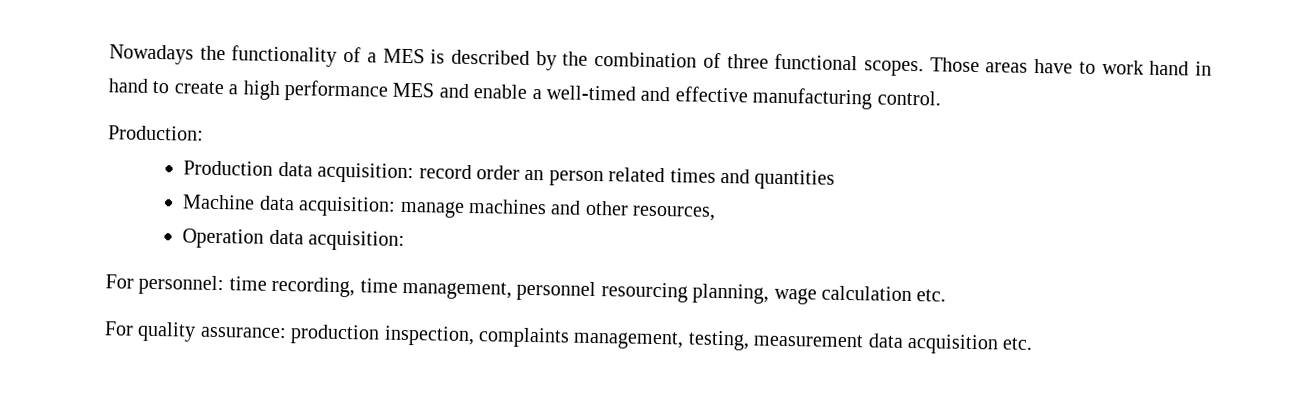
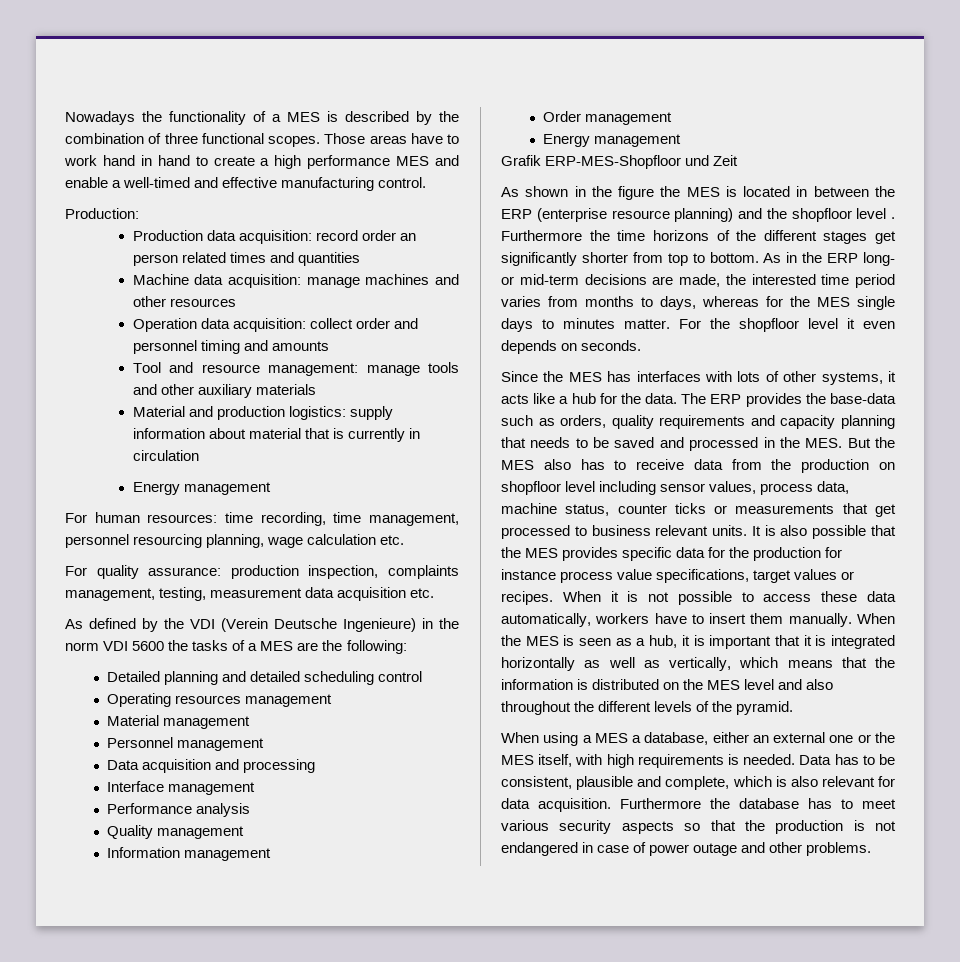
- Machine data acquisition: manage machines and other resources,
+ Machine data acquisition: manage machines and other resources
- Operation data acquisition:
- For personnel: time recording, time management, personnel resourcing planning, wage calculation etc.
+ Operation data acquisition: collect order and personnel timing and amounts
+ Tool and resource management: manage tools and other auxiliary materials
+ Material and production logistics: supply information about material that is currently in circulation
+ Energy management
+ For human resources: time recording, time management, personnel resourcing planning, wage calculation etc.
+ As defined by the VDI (Verein Deutsche Ingenieure) in the norm VDI 5600 the tasks of a MES are the following:
+ Detailed planning and detailed scheduling control
+ Operating resources management
+ Material management
+ Personnel management
+ Data acquisition and processing
+ Interface management
+ Performance analysis
+ Quality management
+ Information management
+ Order management
+ Energy management
+ Grafik ERP-MES-Shopfloor und Zeit
+ As shown in the figure the MES is located in between the ERP (enterprise resource planning) and the shopfloor level . Furthermore the time horizons of the different stages get significantly shorter from top to bottom. As in the ERP long- or mid-term decisions are made, the interested time period varies from months to days, whereas for the MES single days to minutes matter. For the shopfloor level it even depends on seconds.
+ Since the MES has interfaces with lots of other systems, it acts like a hub for the data. The ERP provides the base-data such as orders, quality requirements and capacity planning that needs to be saved and processed in the MES. But the MES also has to receive data from the production on shopfloor level including sensor values, process data, machine status, counter ticks or measurements that get processed to business relevant units. It is also possible that the MES provides specific data for the production for instance process value specifications, target values or recipes. When it is not possible to access these data automatically, workers have to insert them manually. When the MES is seen as a hub, it is important that it is integrated horizontally as well as vertically, which means that the information is distributed on the MES level and also throughout the different levels of the pyramid.
+ When using a MES a database, either an external one or the MES itself, with high requirements is needed. Data has to be consistent, plausible and complete, which is also relevant for data acquisition. Furthermore the database has to meet various security aspects so that the production is not endangered in case of power outage and other problems.

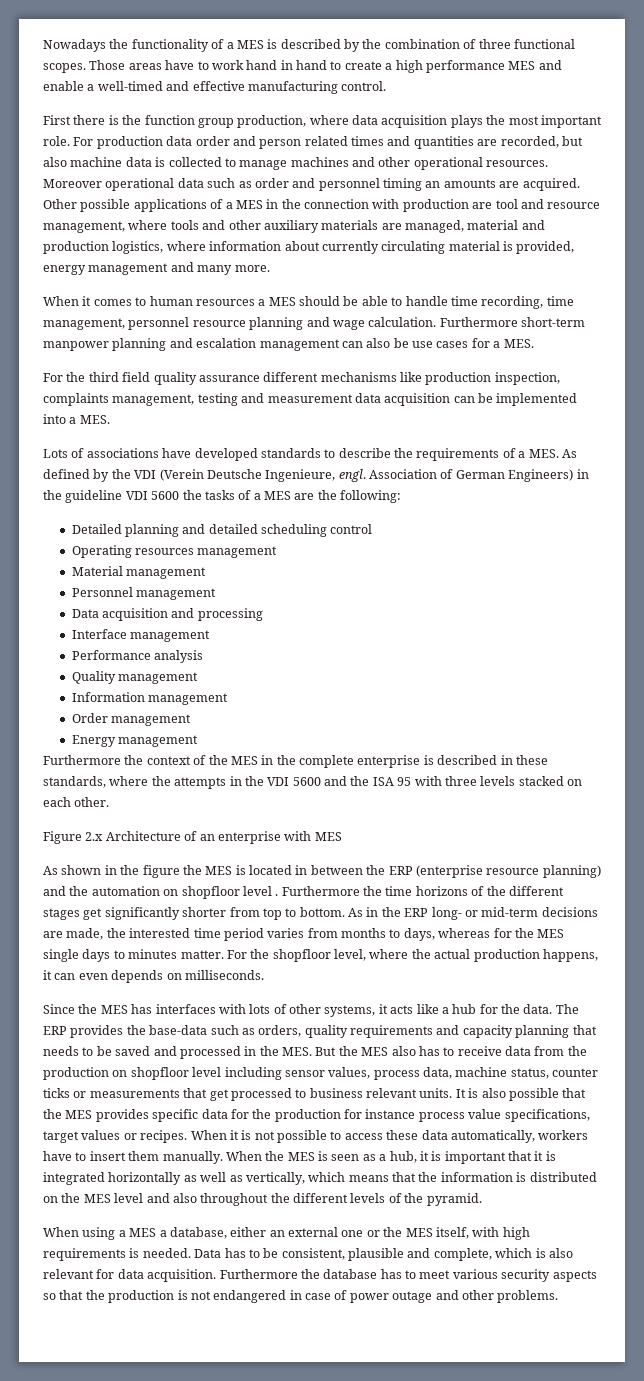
- Production:
- Production data acquisition: record order an person related times and quantities
- Machine data acquisition: manage machines and other resources
- Operation data acquisition: collect order and personnel timing and amounts
- Tool and resource management: manage tools and other auxiliary materials
- Material and production logistics: supply information about material that is currently in circulation
- Energy management
- For human resources: time recording, time management, personnel resourcing planning, wage calculation etc.
- For quality assurance: production inspection, complaints management, testing, measurement data acquisition etc.
- As defined by the VDI (Verein Deutsche Ingenieure) in the norm VDI 5600 the tasks of a MES are the following:
+ First there is the function group production, where data acquisition plays the most important role. For production data order and person related times and quantities are recorded, but also machine data is collected to manage machines and other operational resources. Moreover operational data such as order and personnel timing an amounts are acquired. Other possible applications of a MES in the connection with production are tool and resource management, where tools and other auxiliary materials are managed, material and production logistics, where information about currently circulating material is provided, energy management and many more.
+ When it comes to human resources a MES should be able to handle time recording, time management, personnel resource planning and wage calculation. Furthermore short-term manpower planning and escalation management can also be use cases for a MES.
+ For the third field quality assurance different mechanisms like production inspection, complaints management, testing and measurement data acquisition can be implemented into a MES.
+ Lots of associations have developed standards to describe the requirements of a MES. As defined by the VDI (Verein Deutsche Ingenieure, engl. Association of German Engineers) in the guideline VDI 5600 the tasks of a MES are the following:
- Grafik ERP-MES-Shopfloor und Zeit
+ Furthermore the context of the MES in the complete enterprise is described in these standards, where the attempts in the VDI 5600 and the ISA 95 with three levels stacked on each other.
+ Figure 2.x Architecture of an enterprise with MES
- As shown in the figure the MES is located in between the ERP (enterprise resource planning) and the shopfloor level .
+ As shown in the figure the MES is located in between the ERP (enterprise resource planning) and the automation on shopfloor level .
- For the shopfloor level it even depends on seconds.
+ For the shopfloor level, where the actual production happens, it can even depends on milliseconds.

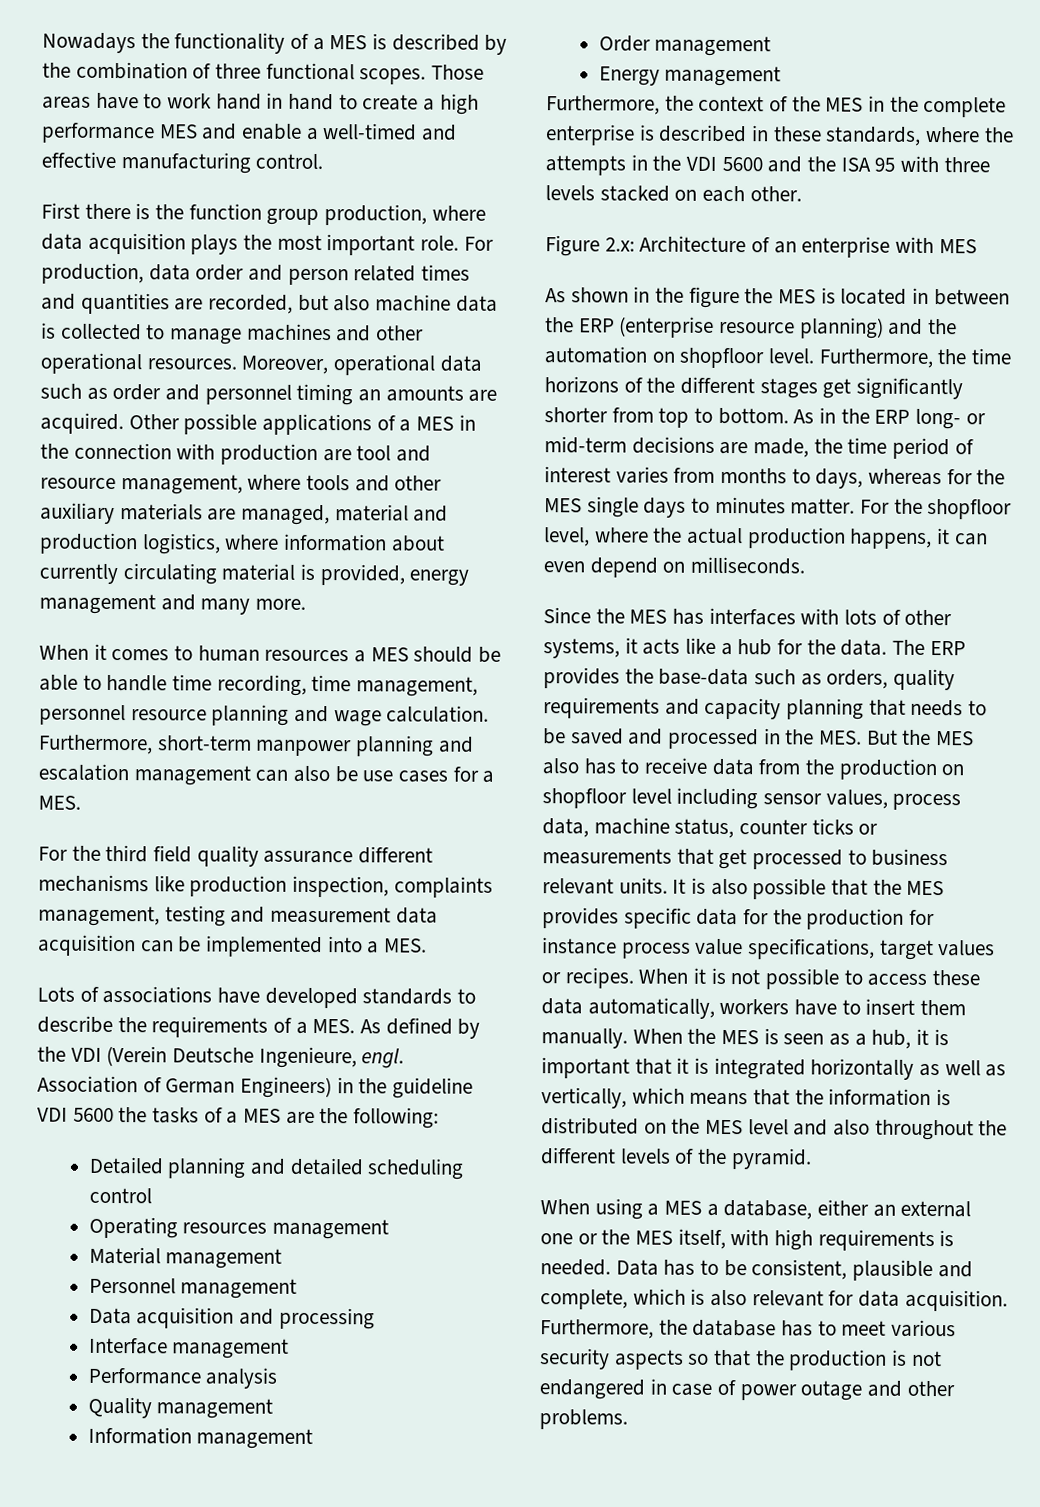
- For production data order and person related times and quantities are recorded, but also machine data is collected to manage machines and other operational resources.
+ For production, data order and person related times and quantities are recorded, but also machine data is collected to manage machines and other operational resources.
- Moreover operational data such as order and personnel timing an amounts are acquired.
+ Moreover, operational data such as order and personnel timing an amounts are acquired.
- Furthermore short-term manpower planning and escalation management can also be use cases for a MES.
+ Furthermore, short-term manpower planning and escalation management can also be use cases for a MES.
- Furthermore the context of the MES in the complete enterprise is described in these standards, where the attempts in the VDI 5600 and the ISA 95 with three levels stacked on each other.
+ Furthermore, the context of the MES in the complete enterprise is described in these standards, where the attempts in the VDI 5600 and the ISA 95 with three levels stacked on each other.
- Figure 2.x Architecture of an enterprise with MES
+ Figure 2.x: Architecture of an enterprise with MES
- As shown in the figure the MES is located in between the ERP (enterprise resource planning) and the automation on shopfloor level . Furthermore the time horizons of the different stages get significantly shorter from top to bottom.
+ As shown in the figure the MES is located in between the ERP (enterprise resource planning) and the automation on shopfloor level. Furthermore, the time horizons of the different stages get significantly shorter from top to bottom.
- As in the ERP long- or mid-term decisions are made, the interested time period varies from months to days, whereas for the MES single days to minutes matter.
+ As in the ERP long- or mid-term decisions are made, the time period of interest varies from months to days, whereas for the MES single days to minutes matter.
- For the shopfloor level, where the actual production happens, it can even depends on milliseconds.
+ For the shopfloor level, where the actual production happens, it can even depend on milliseconds.
- Furthermore the database has to meet various security aspects so that the production is not endangered in case of power outage and other problems.
+ Furthermore, the database has to meet various security aspects so that the production is not endangered in case of power outage and other problems.

